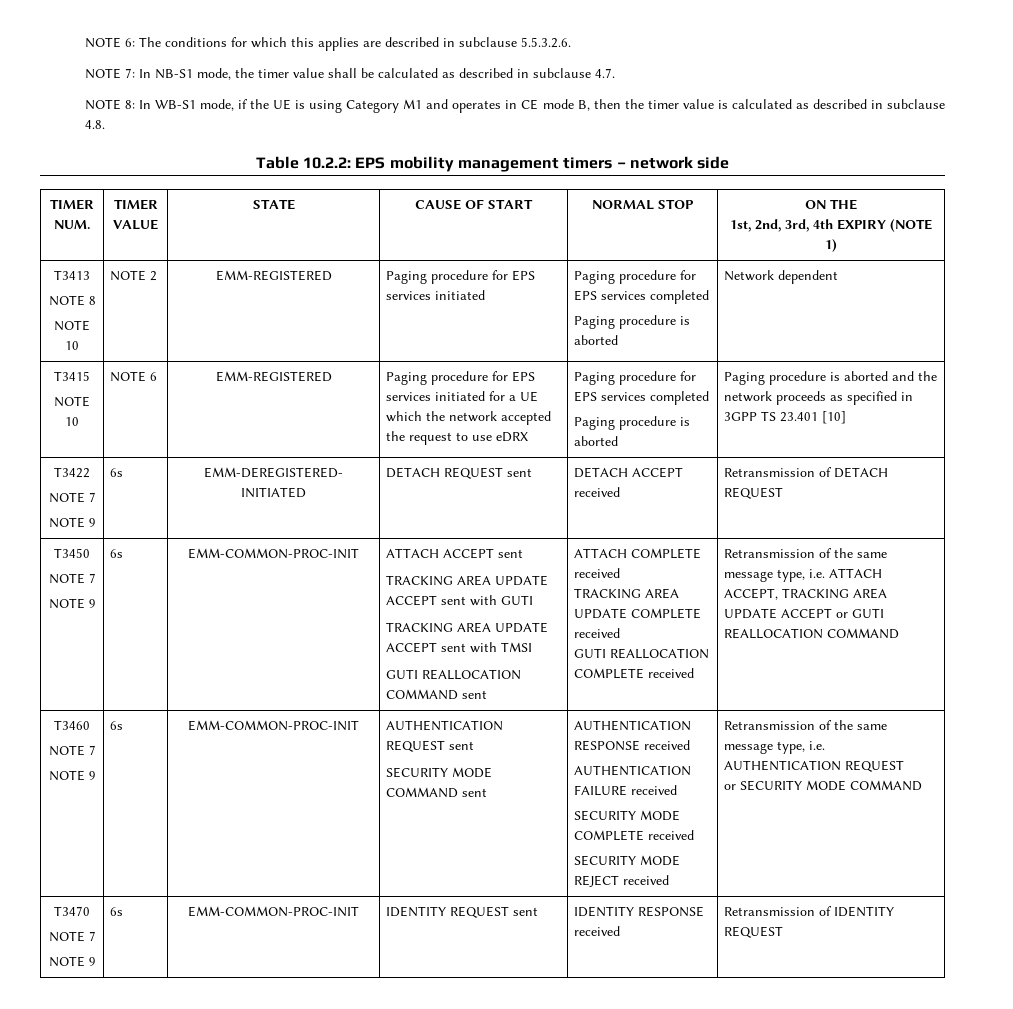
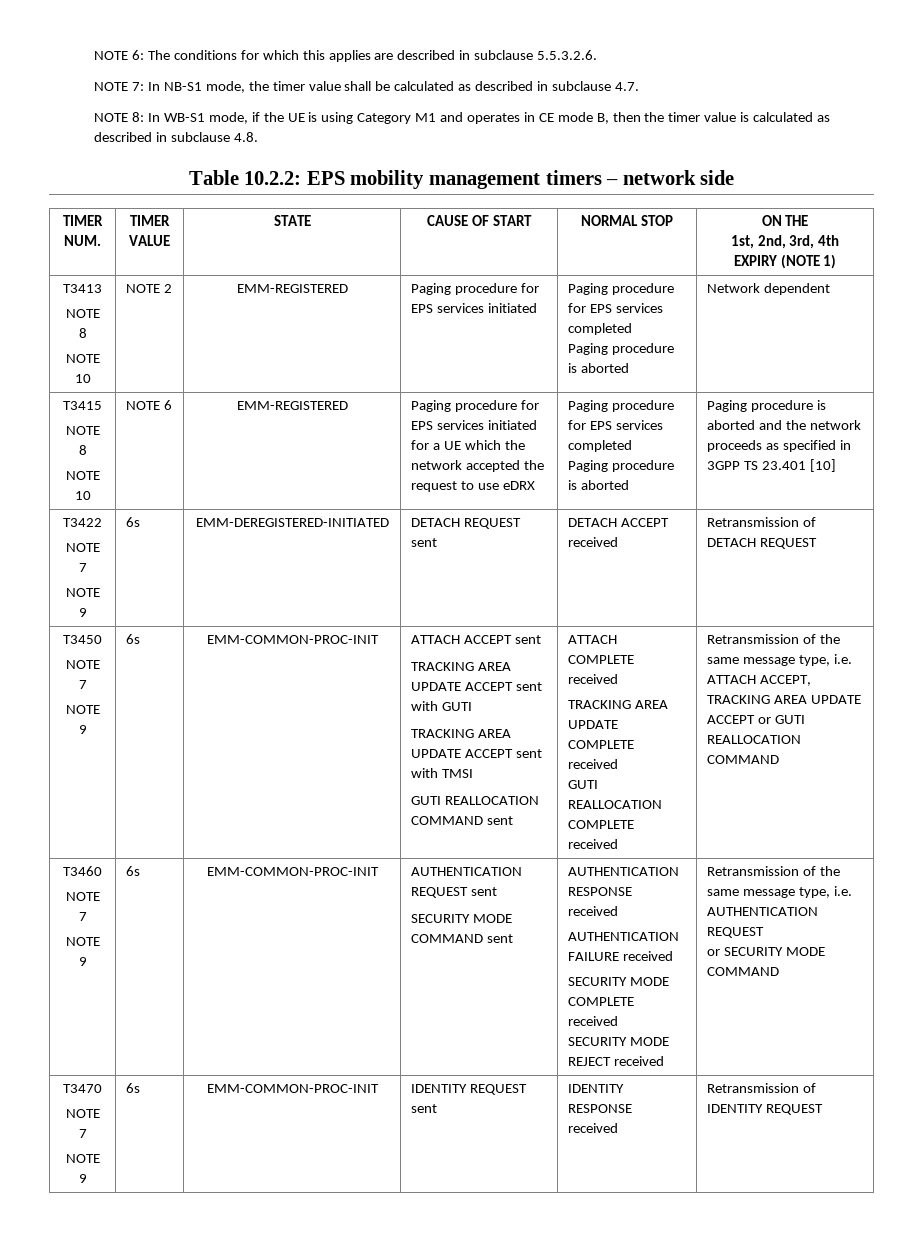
  T3415
+ NOTE 8

